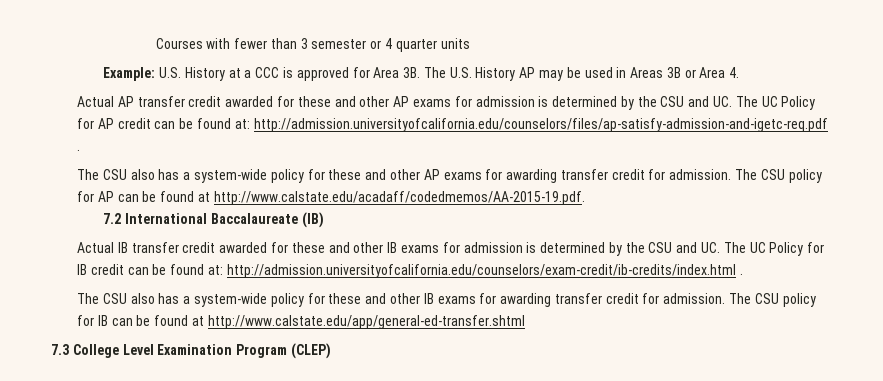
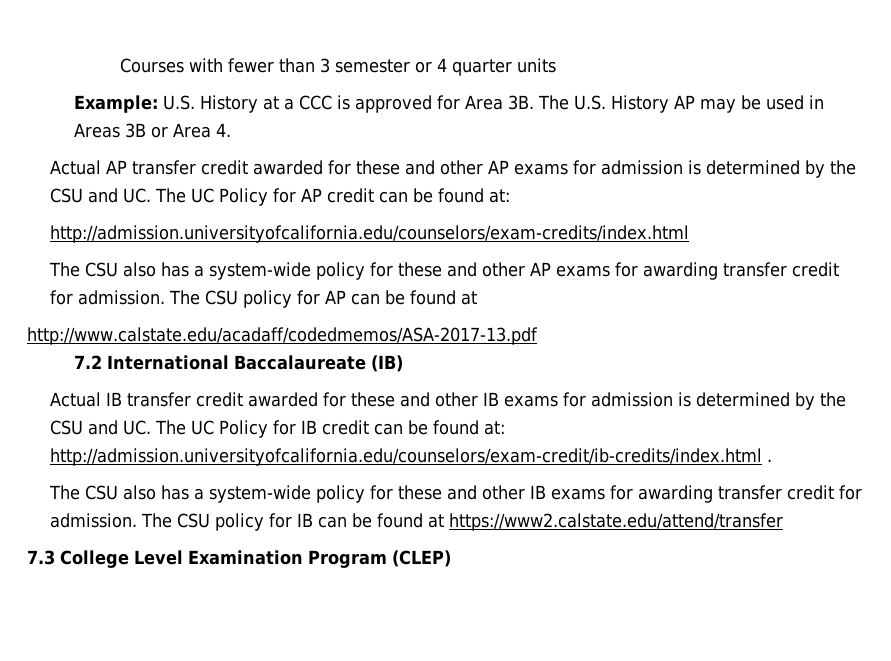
- Actual AP transfer credit awarded for these and other AP exams for admission is determined by the CSU and UC. The UC Policy for AP credit can be found at: http://admission.universityofcalifornia.edu/counselors/files/ap-satisfy-admission-and-igetc-req.pdf .
+ Actual AP transfer credit awarded for these and other AP exams for admission is determined by the CSU and UC. The UC Policy for AP credit can be found at:
+ http://admission.universityofcalifornia.edu/counselors/exam-credits/index.html
- The CSU policy for AP can be found at http://www.calstate.edu/acadaff/codedmemos/AA-2015-19.pdf.
+ The CSU policy for AP can be found at
+ http://www.calstate.edu/acadaff/codedmemos/ASA-2017-13.pdf
- The CSU policy for IB can be found at http://www.calstate.edu/app/general-ed-transfer.shtml
+ The CSU policy for IB can be found at https://www2.calstate.edu/attend/transfer

